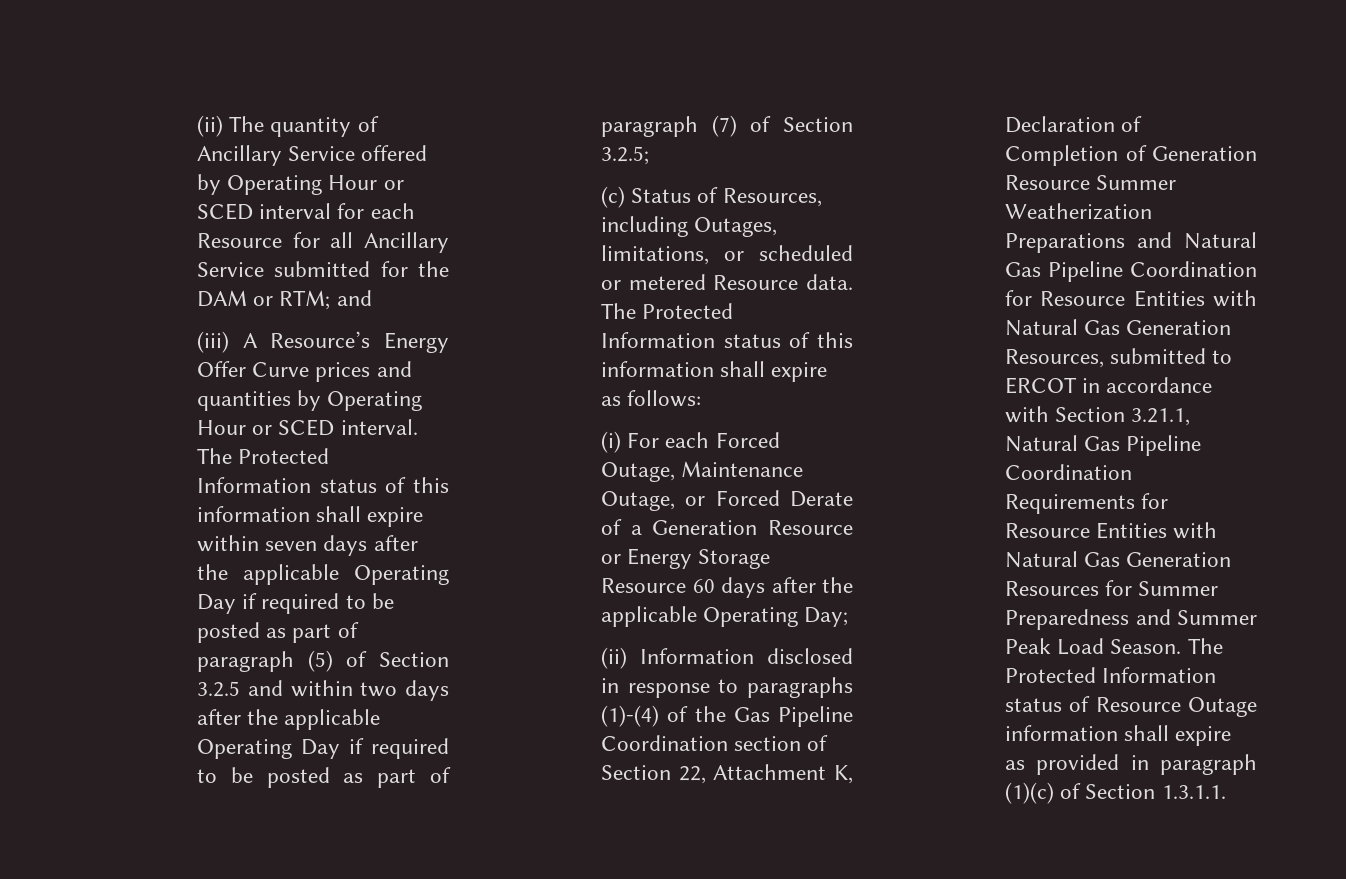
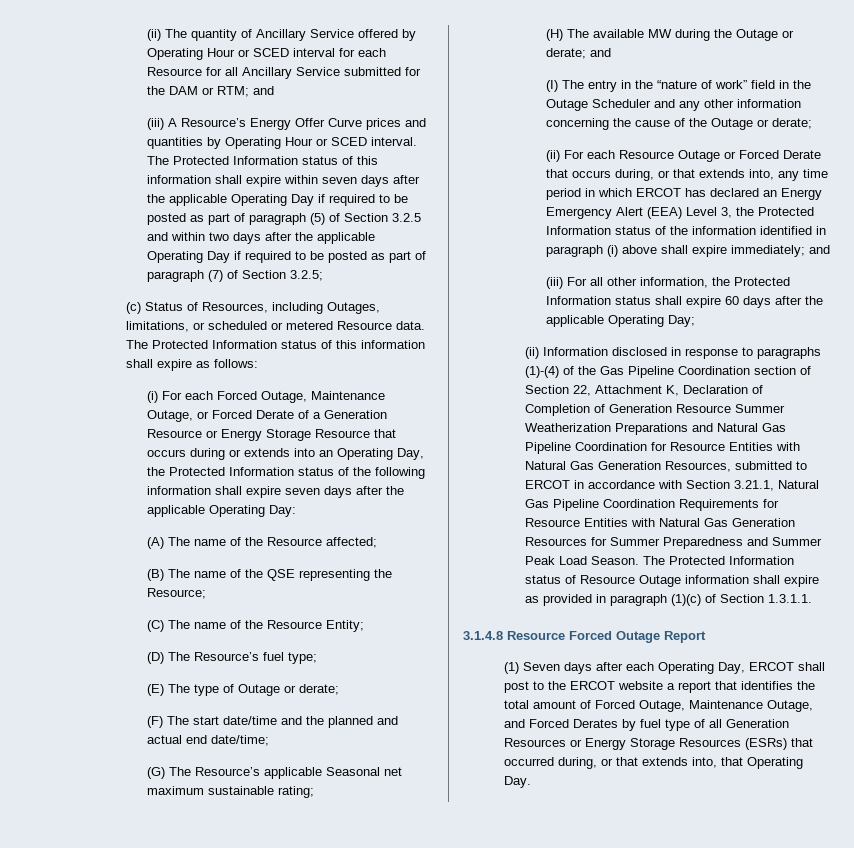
- (i) For each Forced Outage, Maintenance Outage, or Forced Derate of a Generation Resource or Energy Storage Resource 60 days after the applicable Operating Day;
+ (i) For each Forced Outage, Maintenance Outage, or Forced Derate of a Generation Resource or Energy Storage Resource that occurs during or extends into an Operating Day, the Protected Information status of the following information shall expire seven days after the applicable Operating Day:
+ (A) The name of the Resource affected;
+ (B) The name of the QSE representing the Resource;
+ (C) The name of the Resource Entity;
+ (D) The Resource’s fuel type;
+ (E) The type of Outage or derate;
+ (F) The start date/time and the planned and actual end date/time;
+ (G) The Resource’s applicable Seasonal net maximum sustainable rating;
+ (H) The available MW during the Outage or derate; and
+ (I) The entry in the “nature of work” field in the Outage Scheduler and any other information concerning the cause of the Outage or derate;
+ (ii) For each Resource Outage or Forced Derate that occurs during, or that extends into, any time period in which ERCOT has declared an Energy Emergency Alert (EEA) Level 3, the Protected Information status of the information identified in paragraph (i) above shall expire immediately; and
+ (iii) For all other information, the Protected Information status shall expire 60 days after the applicable Operating Day;
+ 3.1.4.8 Resource Forced Outage Report
+ (1) Seven days after each Operating Day, ERCOT shall post to the ERCOT website a report that identifies the total amount of Forced Outage, Maintenance Outage, and Forced Derates by fuel type of all Generation Resources or Energy Storage Resources (ESRs) that occurred during, or that extends into, that Operating Day.

